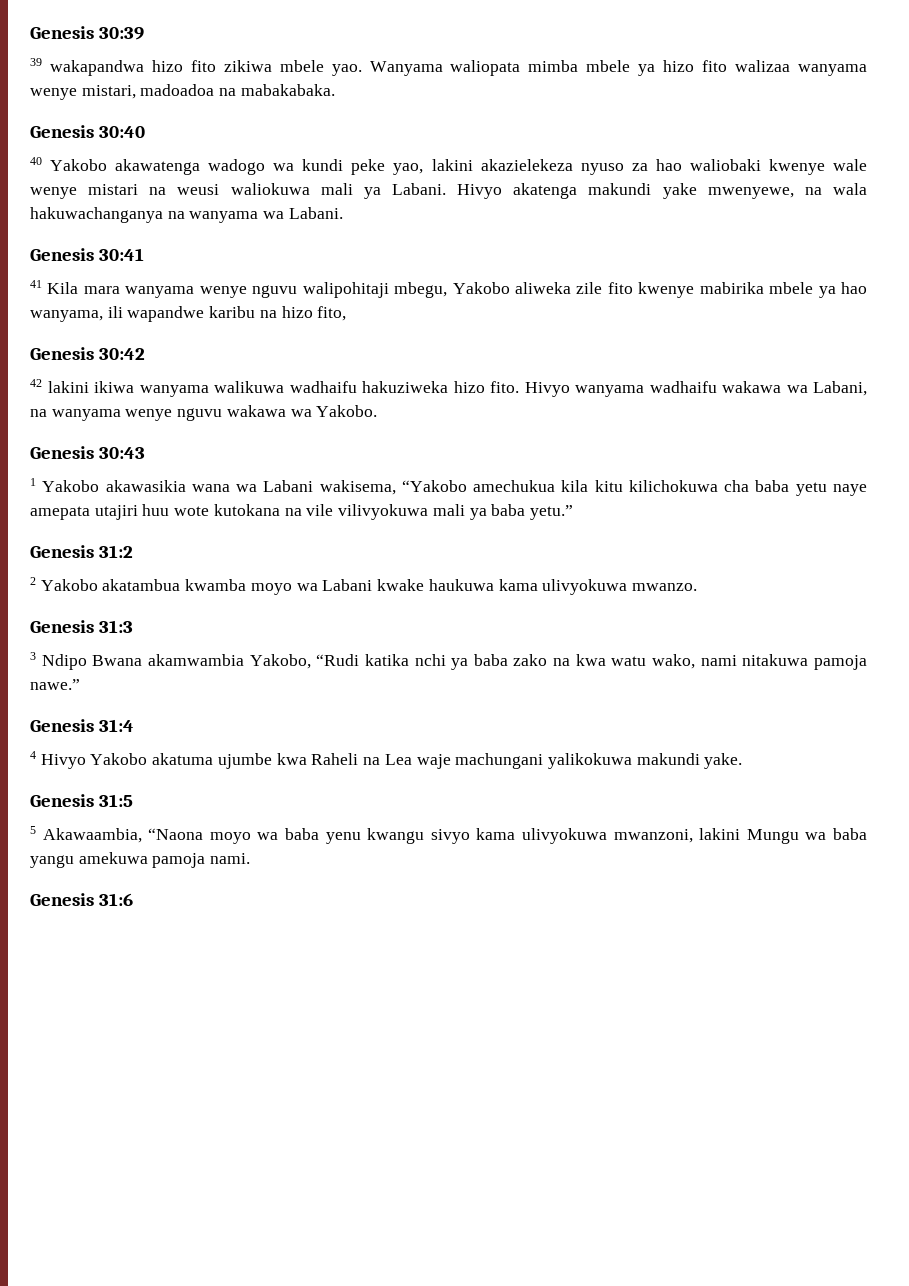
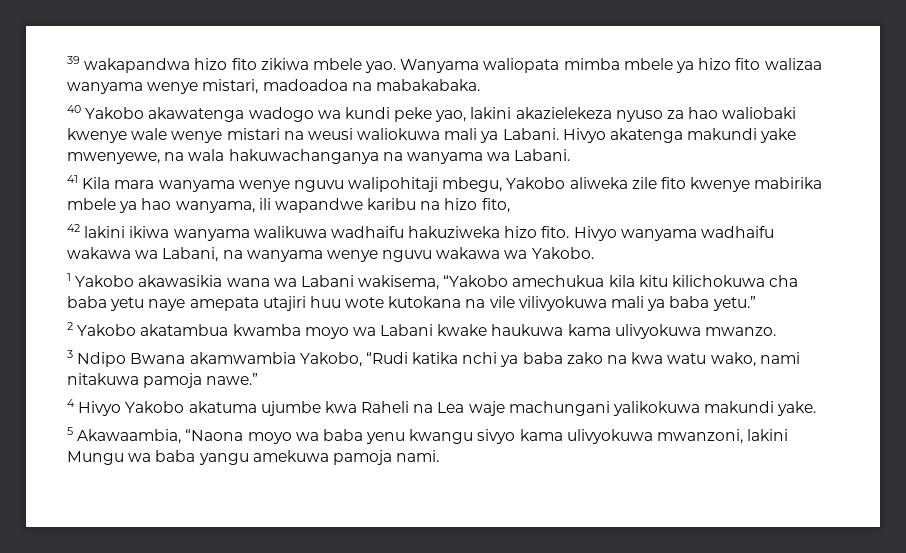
- Genesis 30:39
- Genesis 30:40
- Genesis 30:41
- Genesis 30:42
- Genesis 30:43
- Genesis 31:2
- Genesis 31:3
- Genesis 31:4
- Genesis 31:5
- Genesis 31:6

